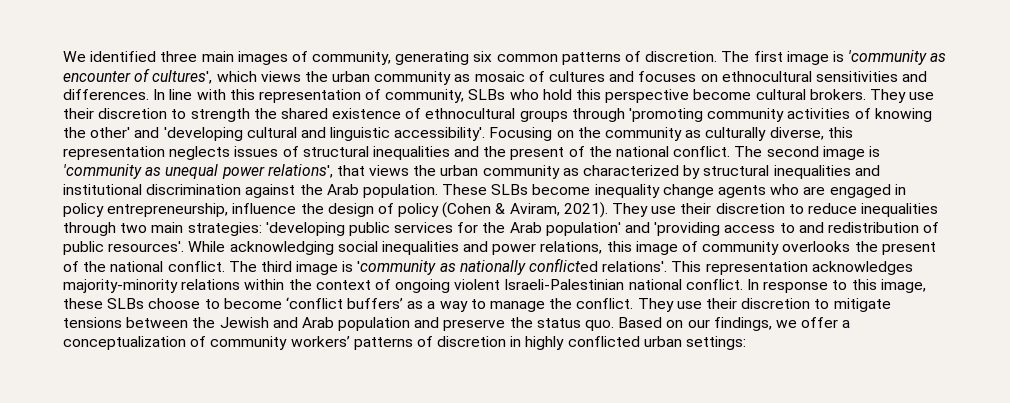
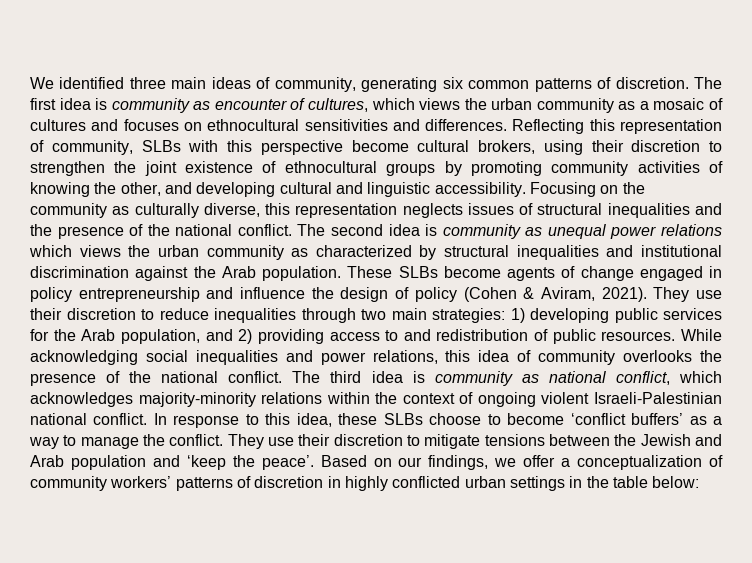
- We identified three main images of community, generating six common patterns of discretion.
+ We identified three main ideas of community, generating six common patterns of discretion.
- The first image is 'community as encounter of cultures', which views the urban community as mosaic of cultures and focuses on ethnocultural sensitivities and differences.
+ The first idea is community as encounter of cultures, which views the urban community as a mosaic of cultures and focuses on ethnocultural sensitivities and differences.
- In line with this representation of community, SLBs who hold this perspective become cultural brokers. They use their discretion to strength the shared existence of ethnocultural groups through 'promoting community activities of knowing the other' and 'developing cultural and linguistic accessibility'.
+ Reflecting this representation of community, SLBs with this perspective become cultural brokers, using their discretion to strengthen the joint existence of ethnocultural groups by promoting community activities of knowing the other, and developing cultural and linguistic accessibility.
- Focusing on the community as culturally diverse, this representation neglects issues of structural inequalities and the present of the national conflict.
+ Focusing on the community as culturally diverse, this representation neglects issues of structural inequalities and the presence of the national conflict.
- The second image is 'community as unequal power relations', that views the urban community as characterized by structural inequalities and institutional discrimination against the Arab population.
+ The second idea is community as unequal power relations which views the urban community as characterized by structural inequalities and institutional discrimination against the Arab population.
- These SLBs become inequality change agents who are engaged in policy entrepreneurship, influence the design of policy (Cohen & Aviram, 2021).
+ These SLBs become agents of change engaged in policy entrepreneurship and influence the design of policy (Cohen & Aviram, 2021).
- They use their discretion to reduce inequalities through two main strategies: 'developing public services for the Arab population' and 'providing access to and redistribution of public resources'.
+ They use their discretion to reduce inequalities through two main strategies: 1) developing public services for the Arab population, and 2) providing access to and redistribution of public resources.
- While acknowledging social inequalities and power relations, this image of community overlooks the present of the national conflict.
+ While acknowledging social inequalities and power relations, this idea of community overlooks the presence of the national conflict.
- The third image is 'community as nationally conflicted relations'. This representation acknowledges majority-minority relations within the context of ongoing violent Israeli-Palestinian national conflict.
+ The third idea is community as national conflict, which acknowledges majority-minority relations within the context of ongoing violent Israeli-Palestinian national conflict.
- In response to this image, these SLBs choose to become ‘conflict buffers’ as a way to manage the conflict.
+ In response to this idea, these SLBs choose to become ‘conflict buffers’ as a way to manage the conflict.
- They use their discretion to mitigate tensions between the Jewish and Arab population and preserve the status quo.
+ They use their discretion to mitigate tensions between the Jewish and Arab population and ‘keep the peace’.
- Based on our findings, we offer a conceptualization of community workers’ patterns of discretion in highly conflicted urban settings:
+ Based on our findings, we offer a conceptualization of community workers’ patterns of discretion in highly conflicted urban settings in the table below:

